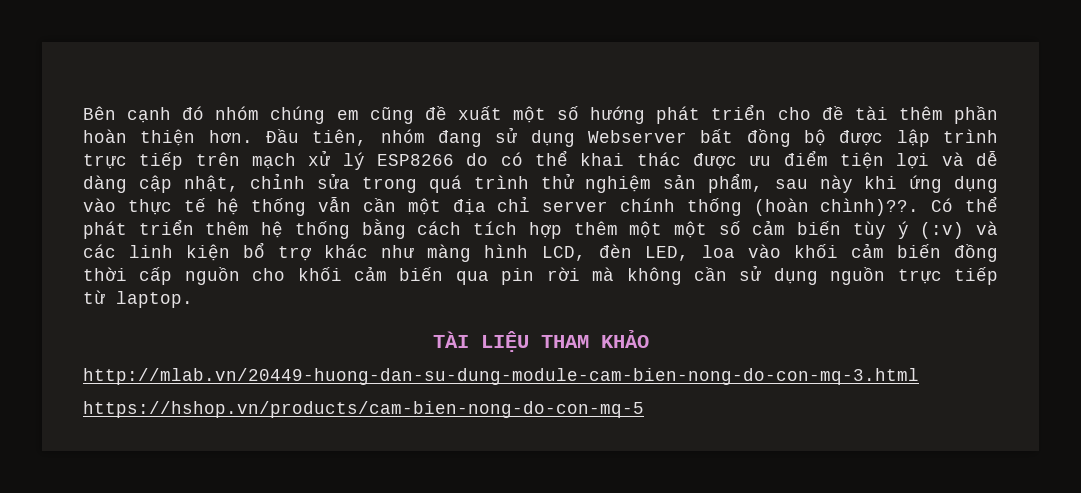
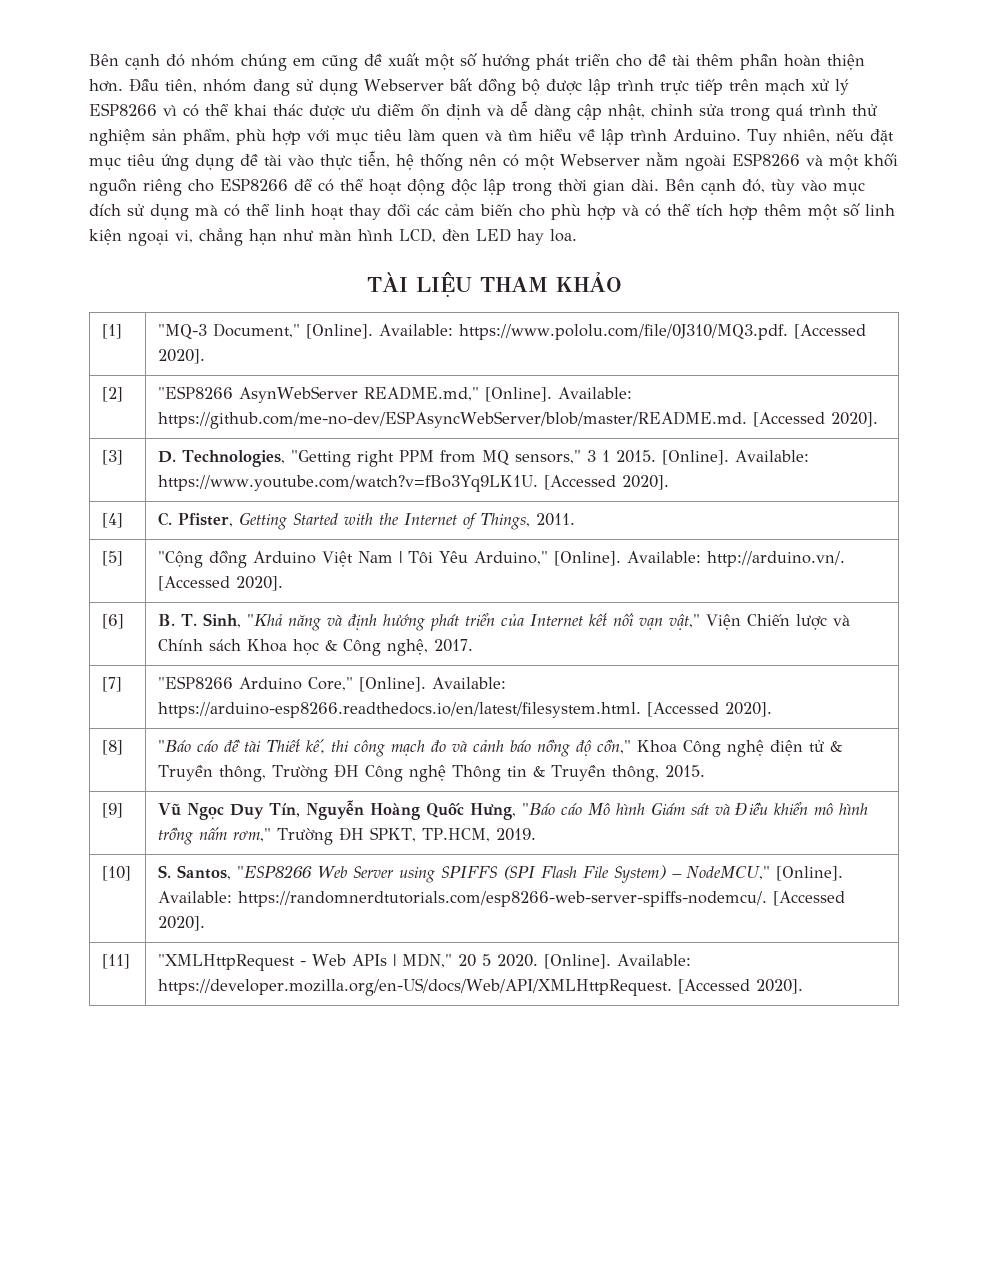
- Đầu tiên, nhóm đang sử dụng Webserver bất đồng bộ được lập trình trực tiếp trên mạch xử lý ESP8266 do có thể khai thác được ưu điểm tiện lợi và dễ dàng cập nhật, chỉnh sửa trong quá trình thử nghiệm sản phẩm, sau này khi ứng dụng vào thực tế hệ thống vẫn cần một địa chỉ server chính thống (hoàn chình)??. Có thể phát triển thêm hệ thống bằng cách tích hợp thêm một một số cảm biến tùy ý (:v) và các linh kiện bổ trợ khác như màng hình LCD, đèn LED, loa vào khối cảm biến đồng thời cấp nguồn cho khối cảm biến qua pin rời mà không cần sử dụng nguồn trực tiếp từ laptop.
+ Đầu tiên, nhóm đang sử dụng Webserver bất đồng bộ được lập trình trực tiếp trên mạch xử lý ESP8266 vì có thể khai thác được ưu điểm ổn định và dễ dàng cập nhật, chỉnh sửa trong quá trình thử nghiệm sản phẩm, phù hợp với mục tiêu làm quen và tìm hiểu về lập trình Arduino. Tuy nhiên, nếu đặt mục tiêu ứng dụng đề tài vào thực tiễn, hệ thống nên có một Webserver nằm ngoài ESP8266 và một khối nguồn riêng cho ESP8266 để có thể hoạt động độc lập trong thời gian dài. Bên cạnh đó, tùy vào mục đích sử dụng mà có thể linh hoạt thay đổi các cảm biến cho phù hợp và có thể tích hợp thêm một số linh kiện ngoại vi, chẳng hạn như màn hình LCD, đèn LED hay loa.
  TÀI LIỆU THAM KHẢO
- http://mlab.vn/20449-huong-dan-su-dung-module-cam-bien-nong-do-con-mq-3.html
- https://hshop.vn/products/cam-bien-nong-do-con-mq-5
+ [1] | "MQ-3 Document," [Online]. Available: https://www.pololu.com/file/0J310/MQ3.pdf. [Accessed 2020].
+ [2] | "ESP8266 AsynWebServer README.md," [Online]. Available: https://github.com/me-no-dev/ESPAsyncWebServer/blob/master/README.md. [Accessed 2020].
+ [3] | D. Technologies, "Getting right PPM from MQ sensors," 3 1 2015. [Online]. Available: https://www.youtube.com/watch?v=fBo3Yq9LK1U. [Accessed 2020].
+ [4] | C. Pfister, Getting Started with the Internet of Things, 2011.
+ [5] | "Cộng đồng Arduino Việt Nam | Tôi Yêu Arduino," [Online]. Available: http://arduino.vn/. [Accessed 2020].
+ [6] | B. T. Sinh, "Khả năng và định hướng phát triển của Internet kết nối vạn vật," Viện Chiến lược và Chính sách Khoa học & Công nghệ, 2017.
+ [7] | "ESP8266 Arduino Core," [Online]. Available: https://arduino-esp8266.readthedocs.io/en/latest/filesystem.html. [Accessed 2020].
+ [8] | "Báo cáo đề tài Thiết kế, thi công mạch đo và cảnh báo nồng độ cồn," Khoa Công nghệ điện tử & Truyền thông, Trường ĐH Công nghệ Thông tin & Truyền thông, 2015.
+ [9] | Vũ Ngọc Duy Tín, Nguyễn Hoàng Quốc Hưng, "Báo cáo Mô hình Giám sát và Điều khiển mô hình trồng nấm rơm," Trường ĐH SPKT, TP.HCM, 2019.
+ [10] | S. Santos, "ESP8266 Web Server using SPIFFS (SPI Flash File System) – NodeMCU," [Online]. Available: https://randomnerdtutorials.com/esp8266-web-server-spiffs-nodemcu/. [Accessed 2020].
+ [11] | "XMLHttpRequest - Web APIs | MDN," 20 5 2020. [Online]. Available: https://developer.mozilla.org/en-US/docs/Web/API/XMLHttpRequest. [Accessed 2020].

